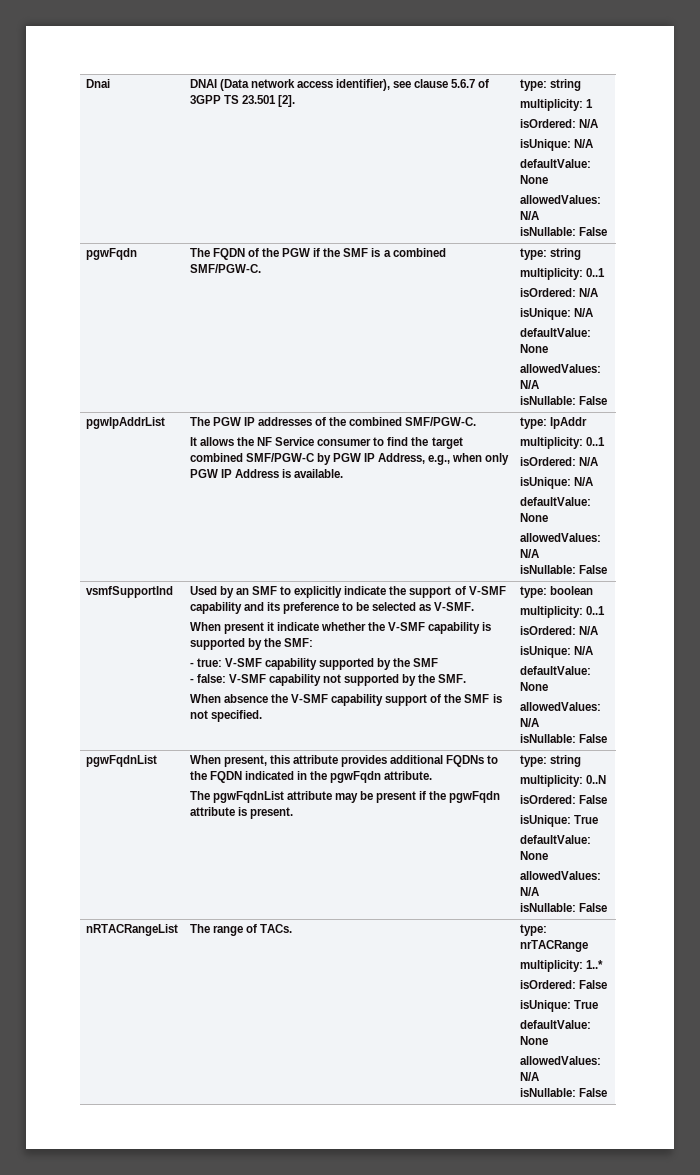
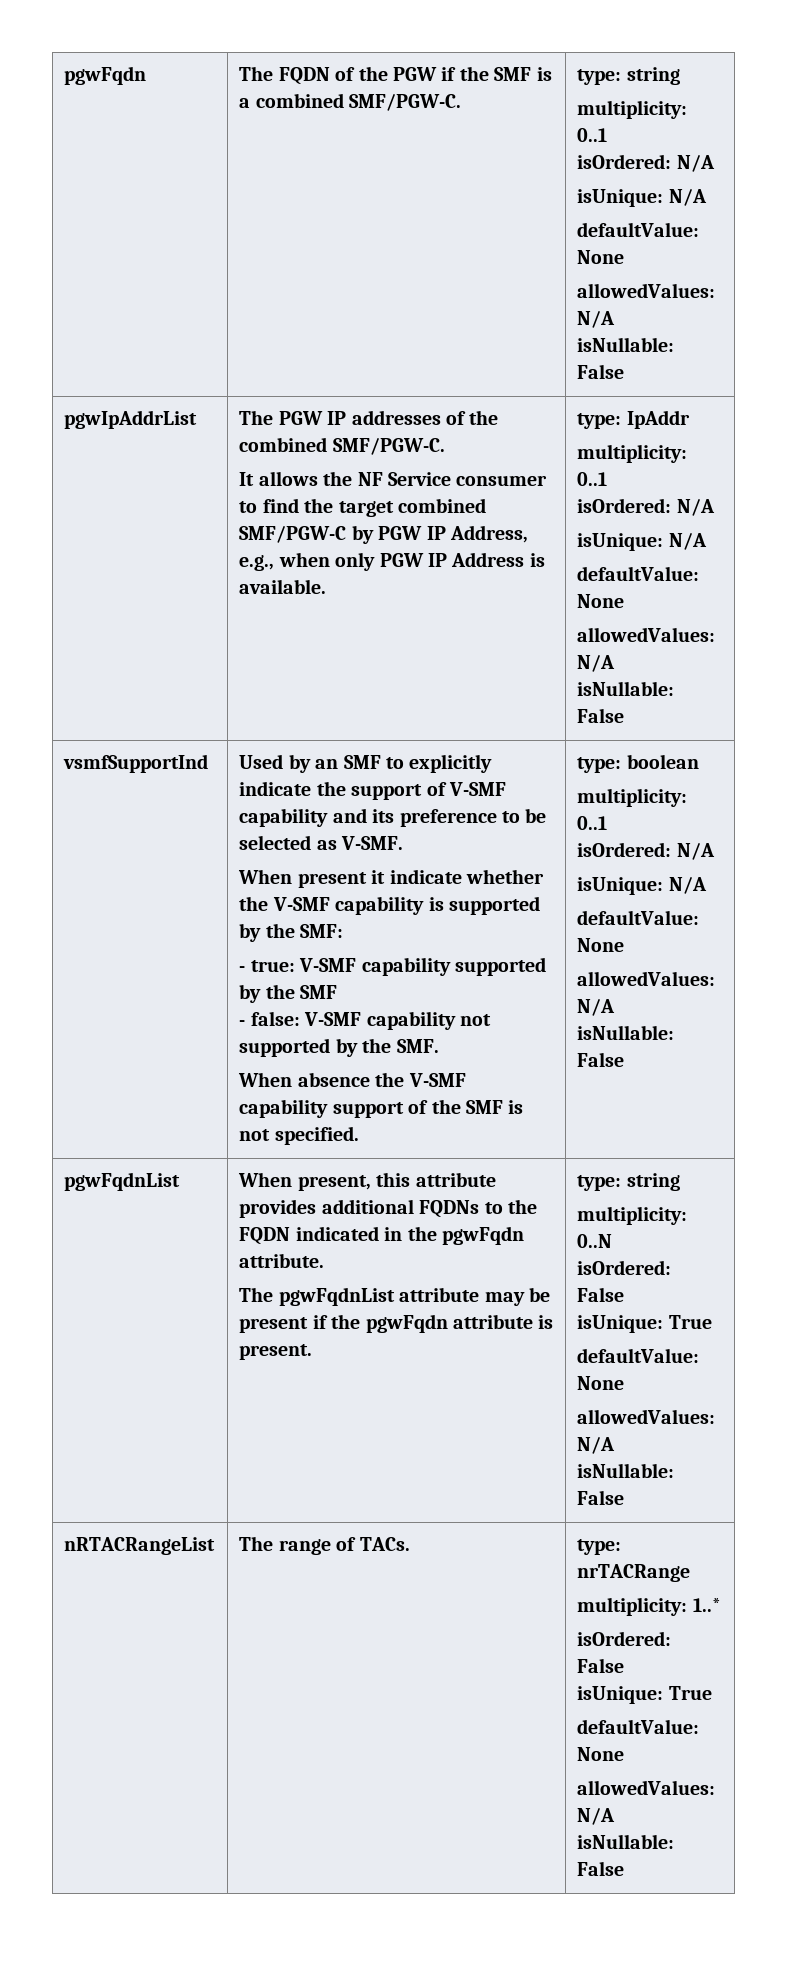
- Dnai | DNAI (Data network access identifier), see clause 5.6.7 of 3GPP TS 23.501 [2]. | type: string
- multiplicity: 1
- isOrdered: N/A
- isUnique: N/A
- defaultValue: None
- allowedValues: N/A
- isNullable: False

